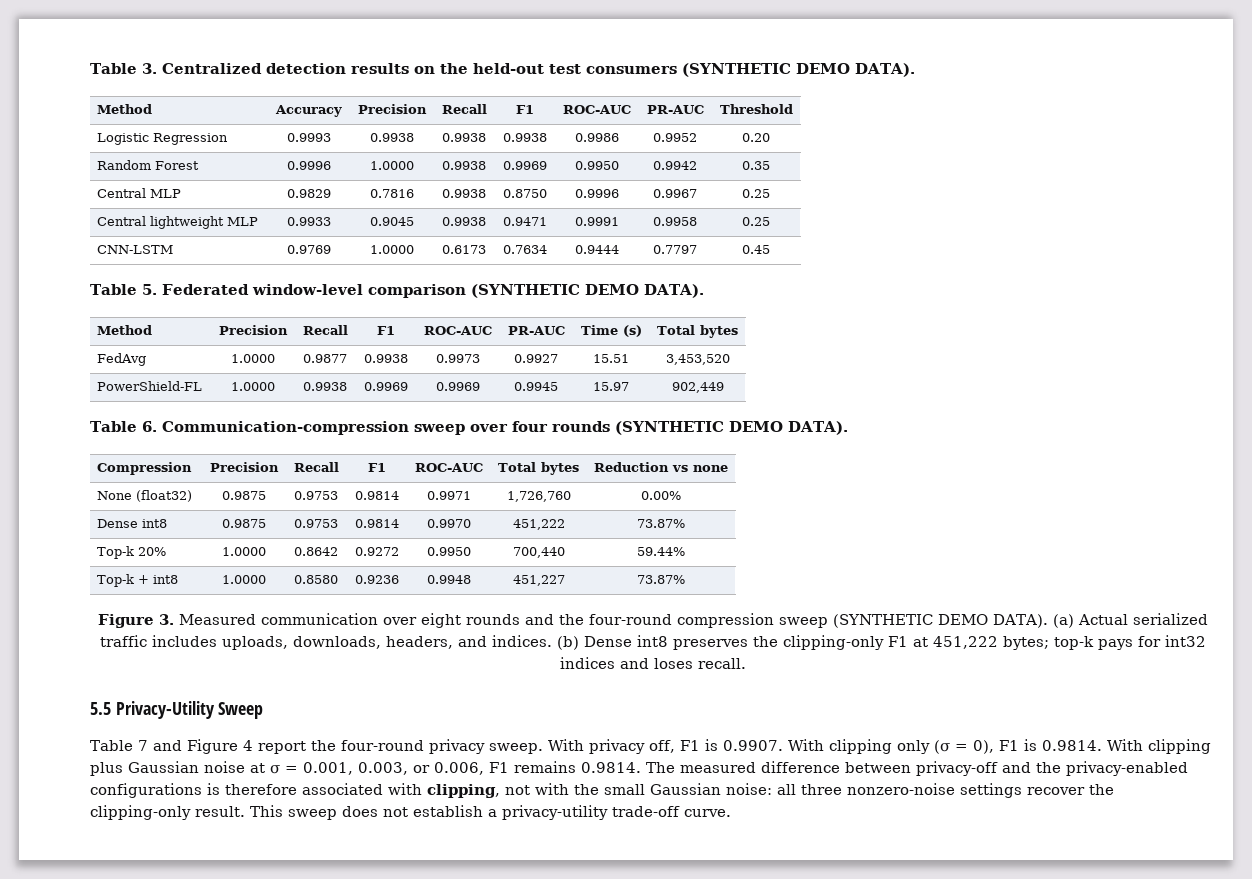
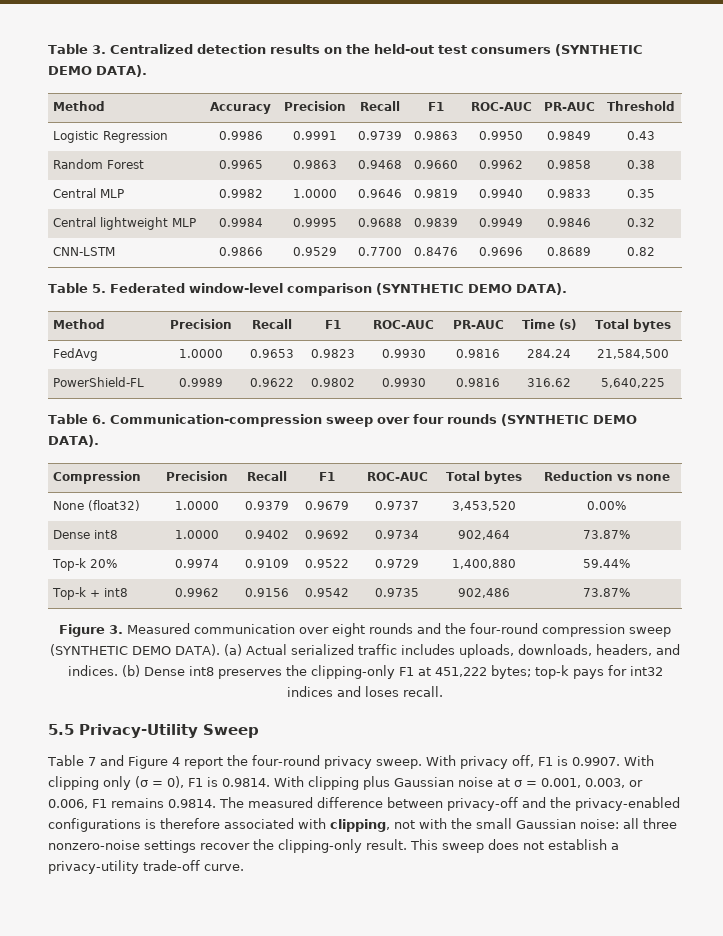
- Logistic Regression | 0.9993 | 0.9938 | 0.9938 | 0.9938 | 0.9986 | 0.9952 | 0.20
- Random Forest | 0.9996 | 1.0000 | 0.9938 | 0.9969 | 0.9950 | 0.9942 | 0.35
- Central MLP | 0.9829 | 0.7816 | 0.9938 | 0.8750 | 0.9996 | 0.9967 | 0.25
- Central lightweight MLP | 0.9933 | 0.9045 | 0.9938 | 0.9471 | 0.9991 | 0.9958 | 0.25
- CNN-LSTM | 0.9769 | 1.0000 | 0.6173 | 0.7634 | 0.9444 | 0.7797 | 0.45
+ Logistic Regression | 0.9986 | 0.9991 | 0.9739 | 0.9863 | 0.9950 | 0.9849 | 0.43
+ Random Forest | 0.9965 | 0.9863 | 0.9468 | 0.9660 | 0.9962 | 0.9858 | 0.38
+ Central MLP | 0.9982 | 1.0000 | 0.9646 | 0.9819 | 0.9940 | 0.9833 | 0.35
+ Central lightweight MLP | 0.9984 | 0.9995 | 0.9688 | 0.9839 | 0.9949 | 0.9846 | 0.32
+ CNN-LSTM | 0.9866 | 0.9529 | 0.7700 | 0.8476 | 0.9696 | 0.8689 | 0.82
- FedAvg | 1.0000 | 0.9877 | 0.9938 | 0.9973 | 0.9927 | 15.51 | 3,453,520
- PowerShield-FL | 1.0000 | 0.9938 | 0.9969 | 0.9969 | 0.9945 | 15.97 | 902,449
+ FedAvg | 1.0000 | 0.9653 | 0.9823 | 0.9930 | 0.9816 | 284.24 | 21,584,500
+ PowerShield-FL | 0.9989 | 0.9622 | 0.9802 | 0.9930 | 0.9816 | 316.62 | 5,640,225
- None (float32) | 0.9875 | 0.9753 | 0.9814 | 0.9971 | 1,726,760 | 0.00%
- Dense int8 | 0.9875 | 0.9753 | 0.9814 | 0.9970 | 451,222 | 73.87%
- Top-k 20% | 1.0000 | 0.8642 | 0.9272 | 0.9950 | 700,440 | 59.44%
+ None (float32) | 1.0000 | 0.9379 | 0.9679 | 0.9737 | 3,453,520 | 0.00%
+ Dense int8 | 1.0000 | 0.9402 | 0.9692 | 0.9734 | 902,464 | 73.87%
+ Top-k 20% | 0.9974 | 0.9109 | 0.9522 | 0.9729 | 1,400,880 | 59.44%
- Top-k + int8 | 1.0000 | 0.8580 | 0.9236 | 0.9948 | 451,227 | 73.87%
+ Top-k + int8 | 0.9962 | 0.9156 | 0.9542 | 0.9735 | 902,486 | 73.87%

